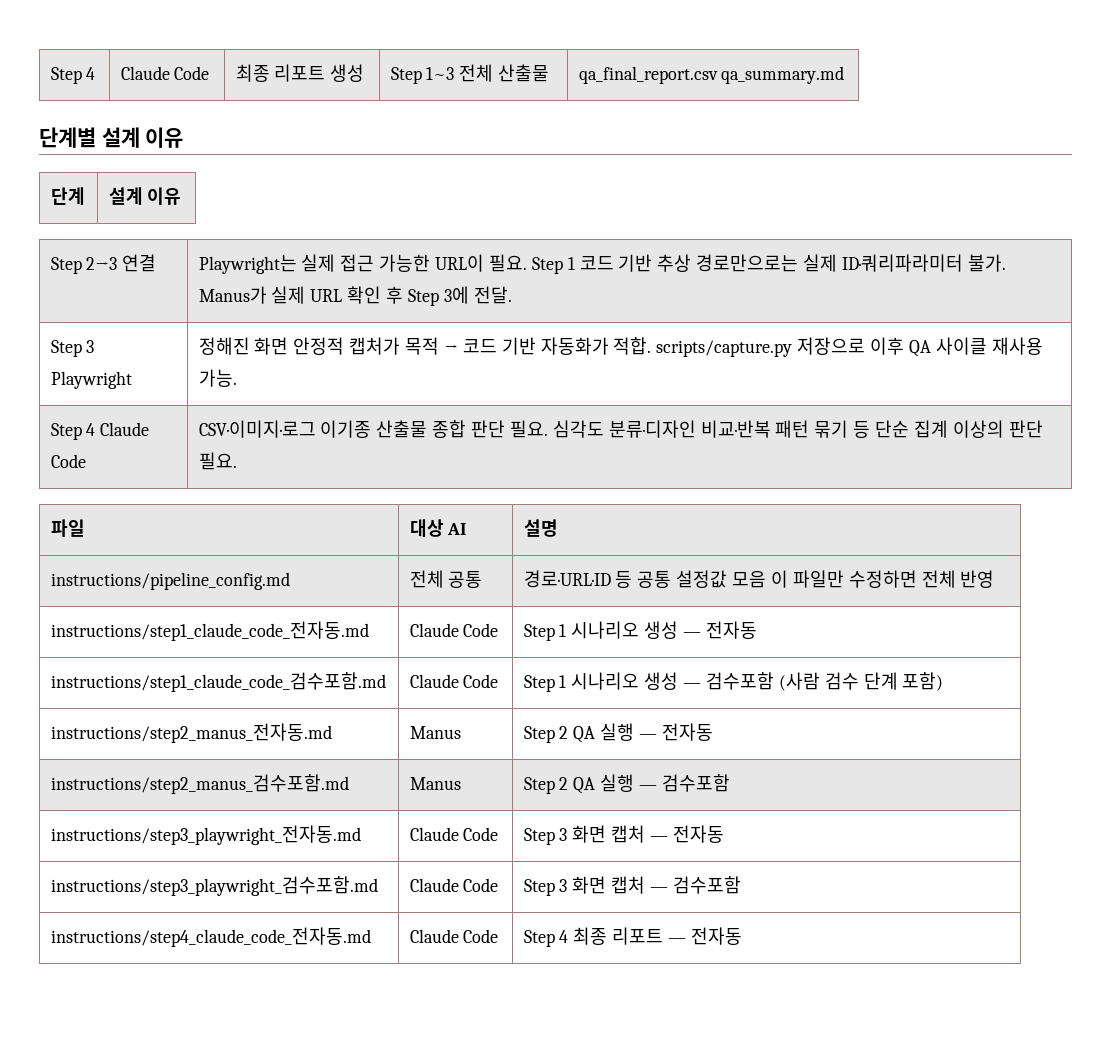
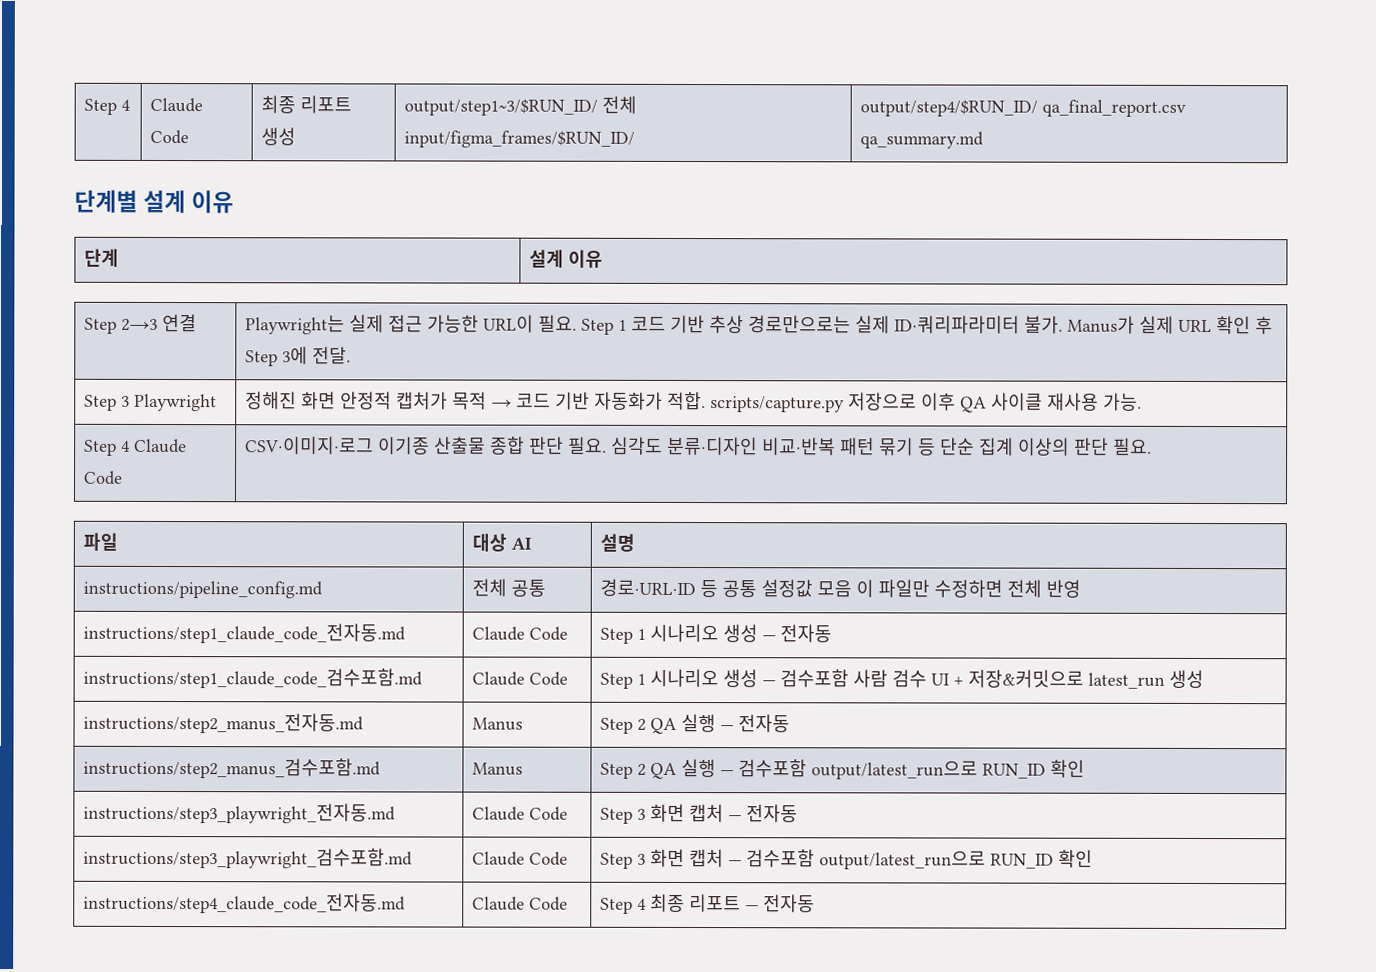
- Step 4 | Claude Code | 최종 리포트 생성 | Step 1~3 전체 산출물 | qa_final_report.csv qa_summary.md
+ Step 4 | Claude Code | 최종 리포트 생성 | output/step1~3/$RUN_ID/ 전체 input/figma_frames/$RUN_ID/ | output/step4/$RUN_ID/ qa_final_report.csv qa_summary.md
- instructions/step1_claude_code_검수포함.md | Claude Code | Step 1 시나리오 생성 — 검수포함 (사람 검수 단계 포함)
+ instructions/step1_claude_code_검수포함.md | Claude Code | Step 1 시나리오 생성 — 검수포함 사람 검수 UI + 저장&커밋으로 latest_run 생성
- instructions/step2_manus_검수포함.md | Manus | Step 2 QA 실행 — 검수포함
+ instructions/step2_manus_검수포함.md | Manus | Step 2 QA 실행 — 검수포함 output/latest_run으로 RUN_ID 확인
- instructions/step3_playwright_검수포함.md | Claude Code | Step 3 화면 캡처 — 검수포함
+ instructions/step3_playwright_검수포함.md | Claude Code | Step 3 화면 캡처 — 검수포함 output/latest_run으로 RUN_ID 확인

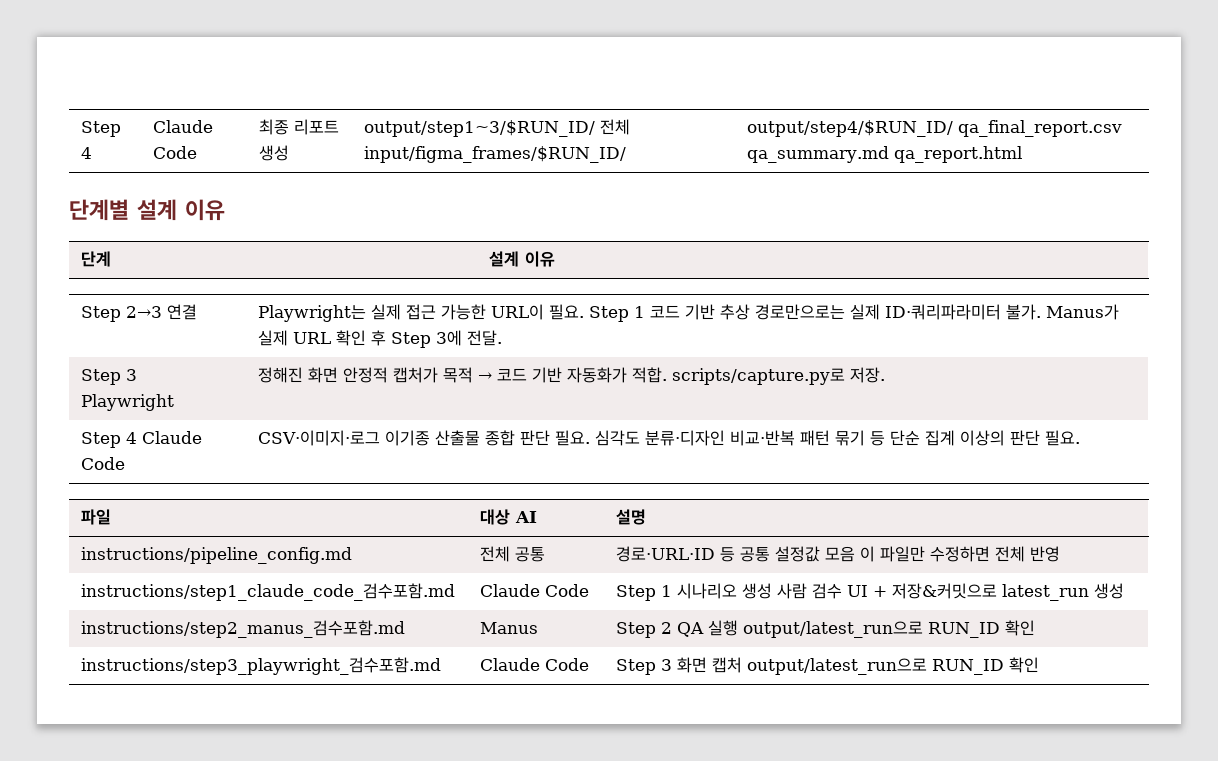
- Step 4 | Claude Code | 최종 리포트 생성 | output/step1~3/$RUN_ID/ 전체 input/figma_frames/$RUN_ID/ | output/step4/$RUN_ID/ qa_final_report.csv qa_summary.md
+ Step 4 | Claude Code | 최종 리포트 생성 | output/step1~3/$RUN_ID/ 전체 input/figma_frames/$RUN_ID/ | output/step4/$RUN_ID/ qa_final_report.csv qa_summary.md qa_report.html
- Step 3 Playwright | 정해진 화면 안정적 캡처가 목적 → 코드 기반 자동화가 적합. scripts/capture.py 저장으로 이후 QA 사이클 재사용 가능.
+ Step 3 Playwright | 정해진 화면 안정적 캡처가 목적 → 코드 기반 자동화가 적합. scripts/capture.py로 저장.
- instructions/step1_claude_code_전자동.md | Claude Code | Step 1 시나리오 생성 — 전자동
- instructions/step1_claude_code_검수포함.md | Claude Code | Step 1 시나리오 생성 — 검수포함 사람 검수 UI + 저장&커밋으로 latest_run 생성
+ instructions/step1_claude_code_검수포함.md | Claude Code | Step 1 시나리오 생성 사람 검수 UI + 저장&커밋으로 latest_run 생성
- instructions/step2_manus_전자동.md | Manus | Step 2 QA 실행 — 전자동
- instructions/step2_manus_검수포함.md | Manus | Step 2 QA 실행 — 검수포함 output/latest_run으로 RUN_ID 확인
- instructions/step3_playwright_전자동.md | Claude Code | Step 3 화면 캡처 — 전자동
+ instructions/step2_manus_검수포함.md | Manus | Step 2 QA 실행 output/latest_run으로 RUN_ID 확인
- instructions/step3_playwright_검수포함.md | Claude Code | Step 3 화면 캡처 — 검수포함 output/latest_run으로 RUN_ID 확인
- instructions/step4_claude_code_전자동.md | Claude Code | Step 4 최종 리포트 — 전자동
+ instructions/step3_playwright_검수포함.md | Claude Code | Step 3 화면 캡처 output/latest_run으로 RUN_ID 확인

